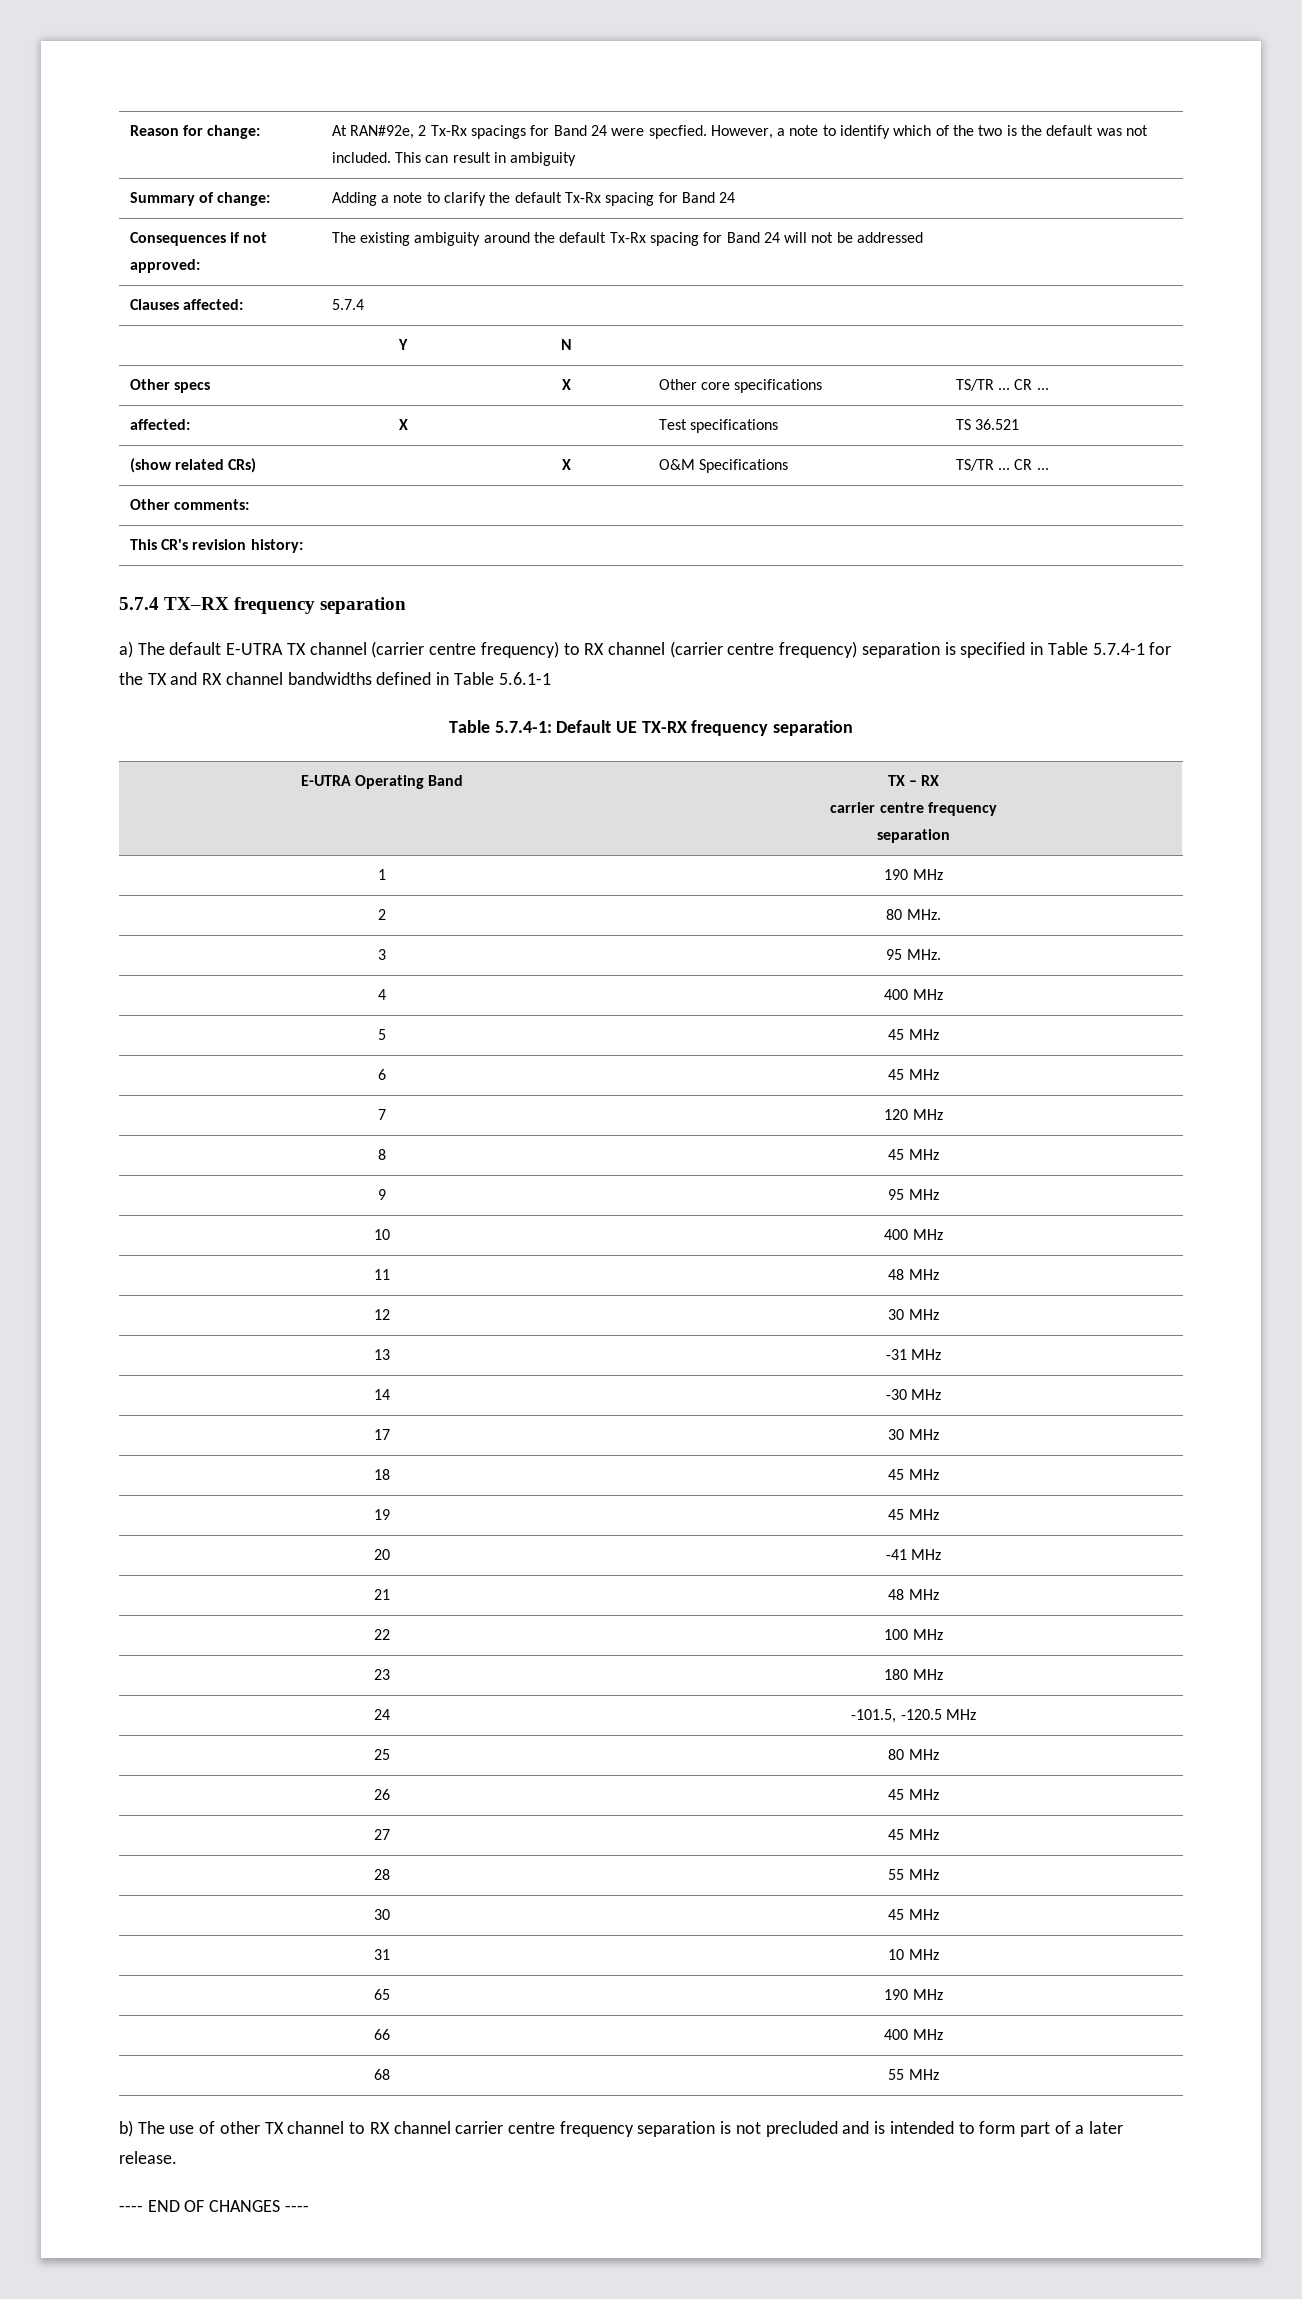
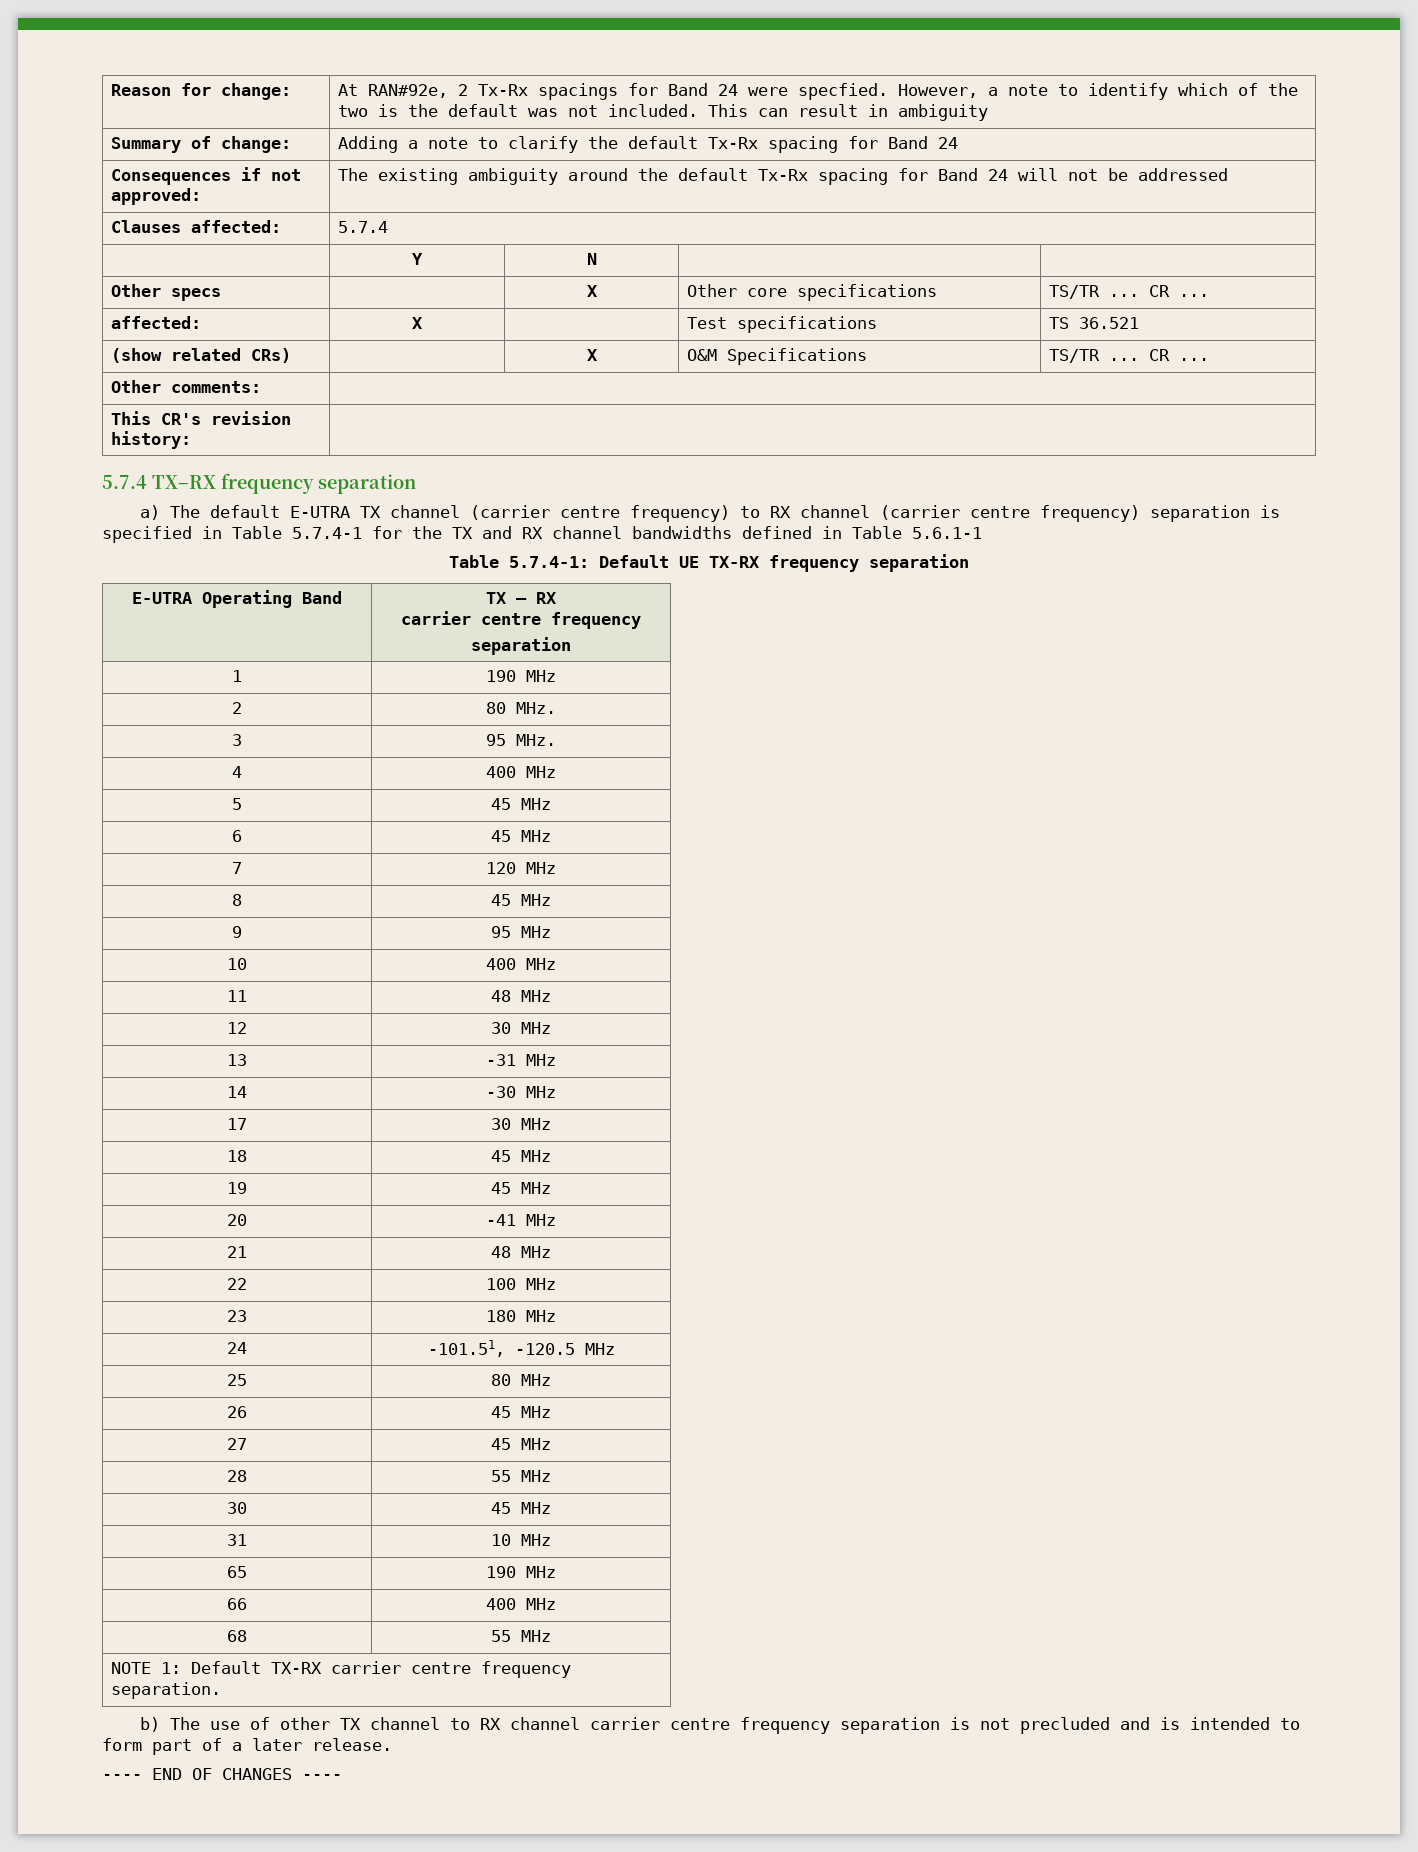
- 24 | -101.5, -120.5 MHz
+ 24 | -101.51, -120.5 MHz
+ NOTE 1: Default TX-RX carrier centre frequency separation.

